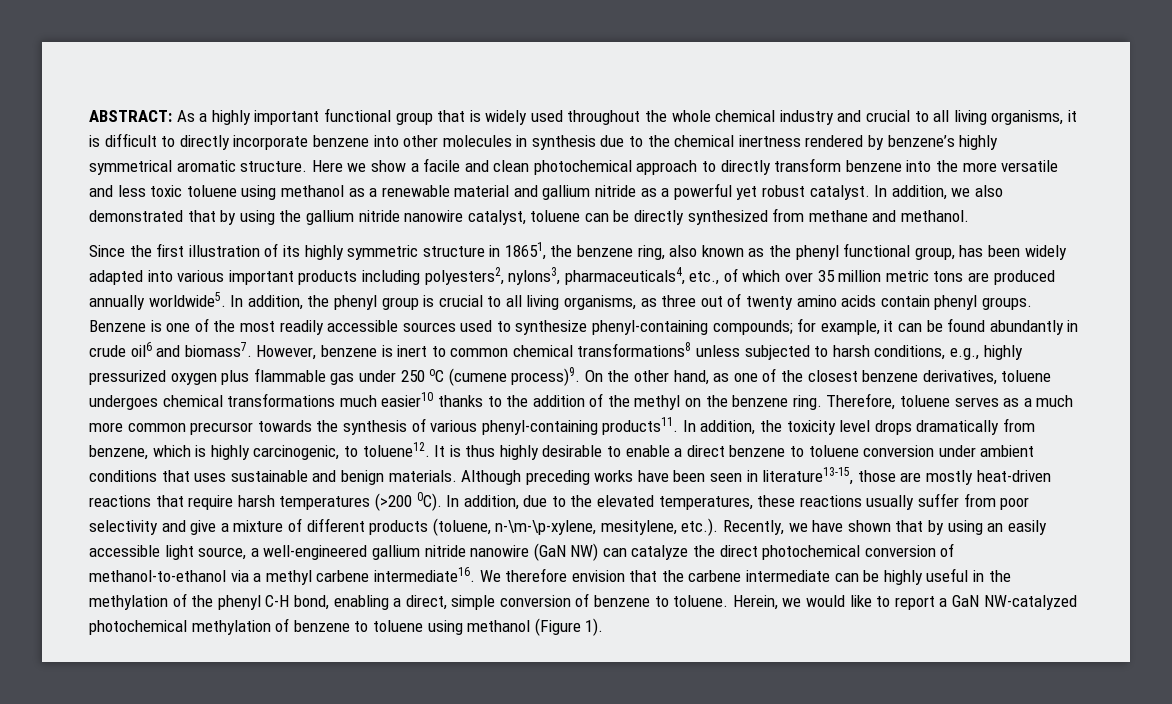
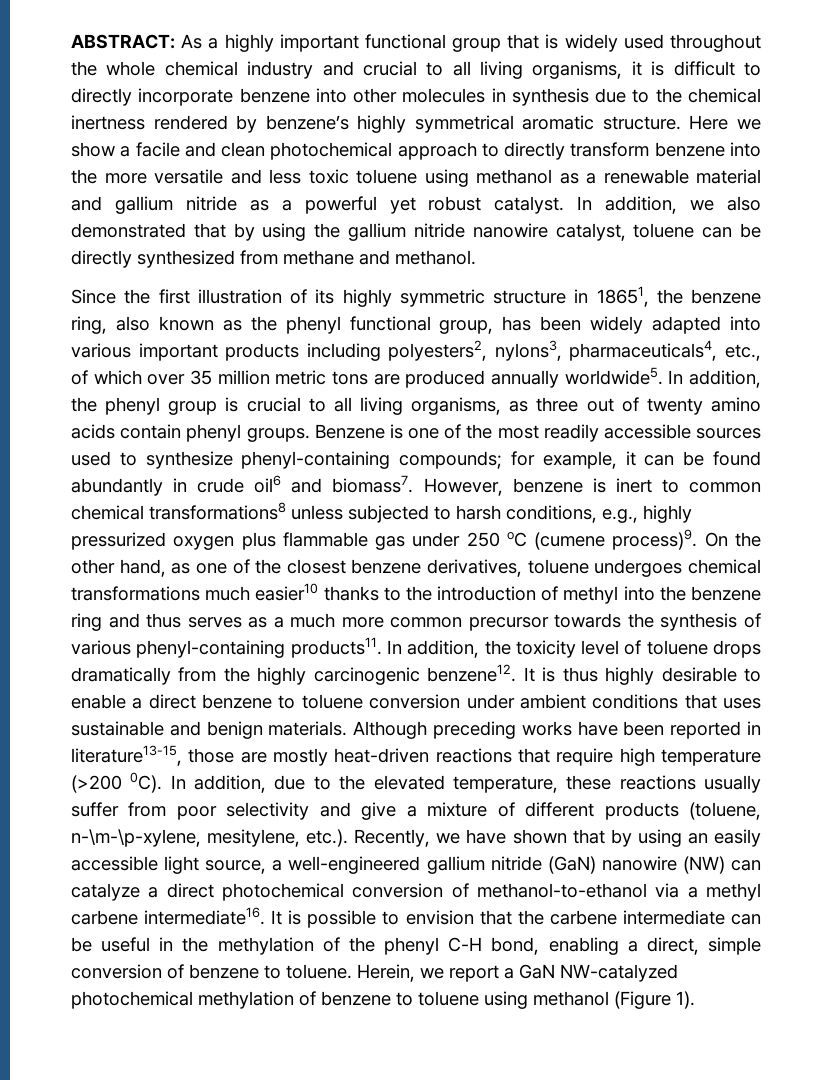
- On the other hand, as one of the closest benzene derivatives, toluene undergoes chemical transformations much easier10 thanks to the addition of the methyl on the benzene ring. Therefore, toluene serves as a much more common precursor towards the synthesis of various phenyl-containing products11.
+ On the other hand, as one of the closest benzene derivatives, toluene undergoes chemical transformations much easier10 thanks to the introduction of methyl into the benzene ring and thus serves as a much more common precursor towards the synthesis of various phenyl-containing products11.
- In addition, the toxicity level drops dramatically from benzene, which is highly carcinogenic, to toluene12.
+ In addition, the toxicity level of toluene drops dramatically from the highly carcinogenic benzene12.
- Although preceding works have been seen in literature13-15, those are mostly heat-driven reactions that require harsh temperatures (>200 0C).
+ Although preceding works have been reported in literature13-15, those are mostly heat-driven reactions that require high temperature (>200 0C).
- In addition, due to the elevated temperatures, these reactions usually suffer from poor selectivity and give a mixture of different products (toluene, n-\m-\p-xylene, mesitylene, etc.). Recently, we have shown that by using an easily accessible light source, a well-engineered gallium nitride nanowire (GaN NW) can catalyze the direct photochemical conversion of methanol-to-ethanol via a methyl carbene intermediate16.
+ In addition, due to the elevated temperature, these reactions usually suffer from poor selectivity and give a mixture of different products (toluene, n-\m-\p-xylene, mesitylene, etc.). Recently, we have shown that by using an easily accessible light source, a well-engineered gallium nitride (GaN) nanowire (NW) can catalyze a direct photochemical conversion of methanol-to-ethanol via a methyl carbene intermediate16.
- We therefore envision that the carbene intermediate can be highly useful in the methylation of the phenyl C-H bond, enabling a direct, simple conversion of benzene to toluene.
+ It is possible to envision that the carbene intermediate can be useful in the methylation of the phenyl C-H bond, enabling a direct, simple conversion of benzene to toluene.
- Herein, we would like to report a GaN NW-catalyzed photochemical methylation of benzene to toluene using methanol (Figure 1).
+ Herein, we report a GaN NW-catalyzed photochemical methylation of benzene to toluene using methanol (Figure 1).

